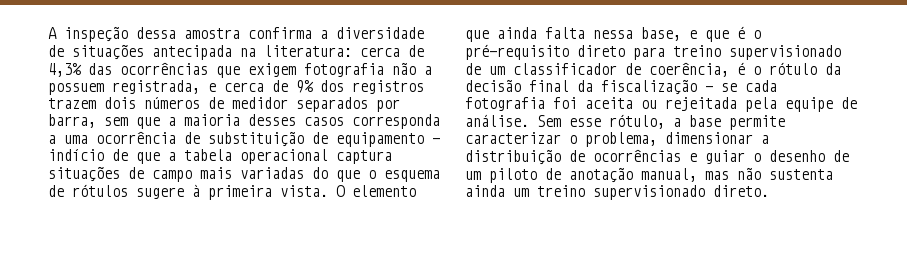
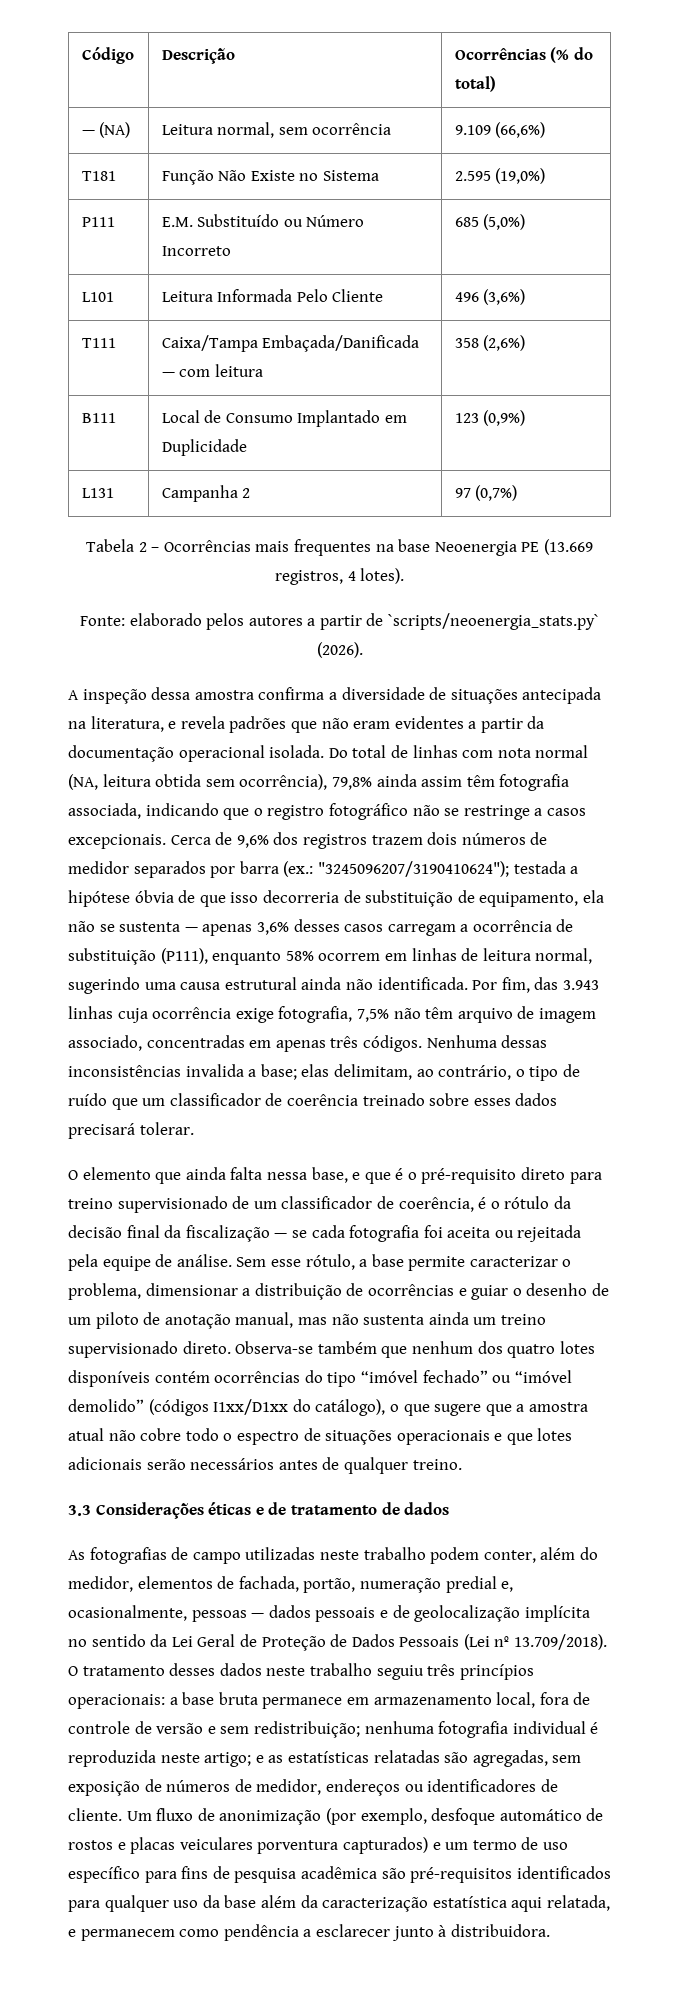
+ Código | Descrição | Ocorrências (% do total)
+ — (NA) | Leitura normal, sem ocorrência | 9.109 (66,6%)
+ T181 | Função Não Existe no Sistema | 2.595 (19,0%)
+ P111 | E.M. Substituído ou Número Incorreto | 685 (5,0%)
+ L101 | Leitura Informada Pelo Cliente | 496 (3,6%)
+ T111 | Caixa/Tampa Embaçada/Danificada — com leitura | 358 (2,6%)
+ B111 | Local de Consumo Implantado em Duplicidade | 123 (0,9%)
+ L131 | Campanha 2 | 97 (0,7%)
+ Tabela 2 – Ocorrências mais frequentes na base Neoenergia PE (13.669 registros, 4 lotes).
+ Fonte: elaborado pelos autores a partir de `scripts/neoenergia_stats.py` (2026).
- A inspeção dessa amostra confirma a diversidade de situações antecipada na literatura: cerca de 4,3% das ocorrências que exigem fotografia não a possuem registrada, e cerca de 9% dos registros trazem dois números de medidor separados por barra, sem que a maioria desses casos corresponda a uma ocorrência de substituição de equipamento — indício de que a tabela operacional captura situações de campo mais variadas do que o esquema de rótulos sugere à primeira vista. O elemento que ainda falta nessa base, e que é o pré-requisito direto para treino supervisionado de um classificador de coerência, é o rótulo da decisão final da fiscalização — se cada fotografia foi aceita ou rejeitada pela equipe de análise.
+ A inspeção dessa amostra confirma a diversidade de situações antecipada na literatura, e revela padrões que não eram evidentes a partir da documentação operacional isolada. Do total de linhas com nota normal (NA, leitura obtida sem ocorrência), 79,8% ainda assim têm fotografia associada, indicando que o registro fotográfico não se restringe a casos excepcionais. Cerca de 9,6% dos registros trazem dois números de medidor separados por barra (ex.: "3245096207/3190410624"); testada a hipótese óbvia de que isso decorreria de substituição de equipamento, ela não se sustenta — apenas 3,6% desses casos carregam a ocorrência de substituição (P111), enquanto 58% ocorrem em linhas de leitura normal, sugerindo uma causa estrutural ainda não identificada. Por fim, das 3.943 linhas cuja ocorrência exige fotografia, 7,5% não têm arquivo de imagem associado, concentradas em apenas três códigos. Nenhuma dessas inconsistências invalida a base; elas delimitam, ao contrário, o tipo de ruído que um classificador de coerência treinado sobre esses dados precisará tolerar.
+ O elemento que ainda falta nessa base, e que é o pré-requisito direto para treino supervisionado de um classificador de coerência, é o rótulo da decisão final da fiscalização — se cada fotografia foi aceita ou rejeitada pela equipe de análise.
+ Observa-se também que nenhum dos quatro lotes disponíveis contém ocorrências do tipo “imóvel fechado” ou “imóvel demolido” (códigos I1xx/D1xx do catálogo), o que sugere que a amostra atual não cobre todo o espectro de situações operacionais e que lotes adicionais serão necessários antes de qualquer treino.
+ 3.3 Considerações éticas e de tratamento de dados
+ As fotografias de campo utilizadas neste trabalho podem conter, além do medidor, elementos de fachada, portão, numeração predial e, ocasionalmente, pessoas — dados pessoais e de geolocalização implícita no sentido da Lei Geral de Proteção de Dados Pessoais (Lei nº 13.709/2018). O tratamento desses dados neste trabalho seguiu três princípios operacionais: a base bruta permanece em armazenamento local, fora de controle de versão e sem redistribuição; nenhuma fotografia individual é reproduzida neste artigo; e as estatísticas relatadas são agregadas, sem exposição de números de medidor, endereços ou identificadores de cliente. Um fluxo de anonimização (por exemplo, desfoque automático de rostos e placas veiculares porventura capturados) e um termo de uso específico para fins de pesquisa acadêmica são pré-requisitos identificados para qualquer uso da base além da caracterização estatística aqui relatada, e permanecem como pendência a esclarecer junto à distribuidora.

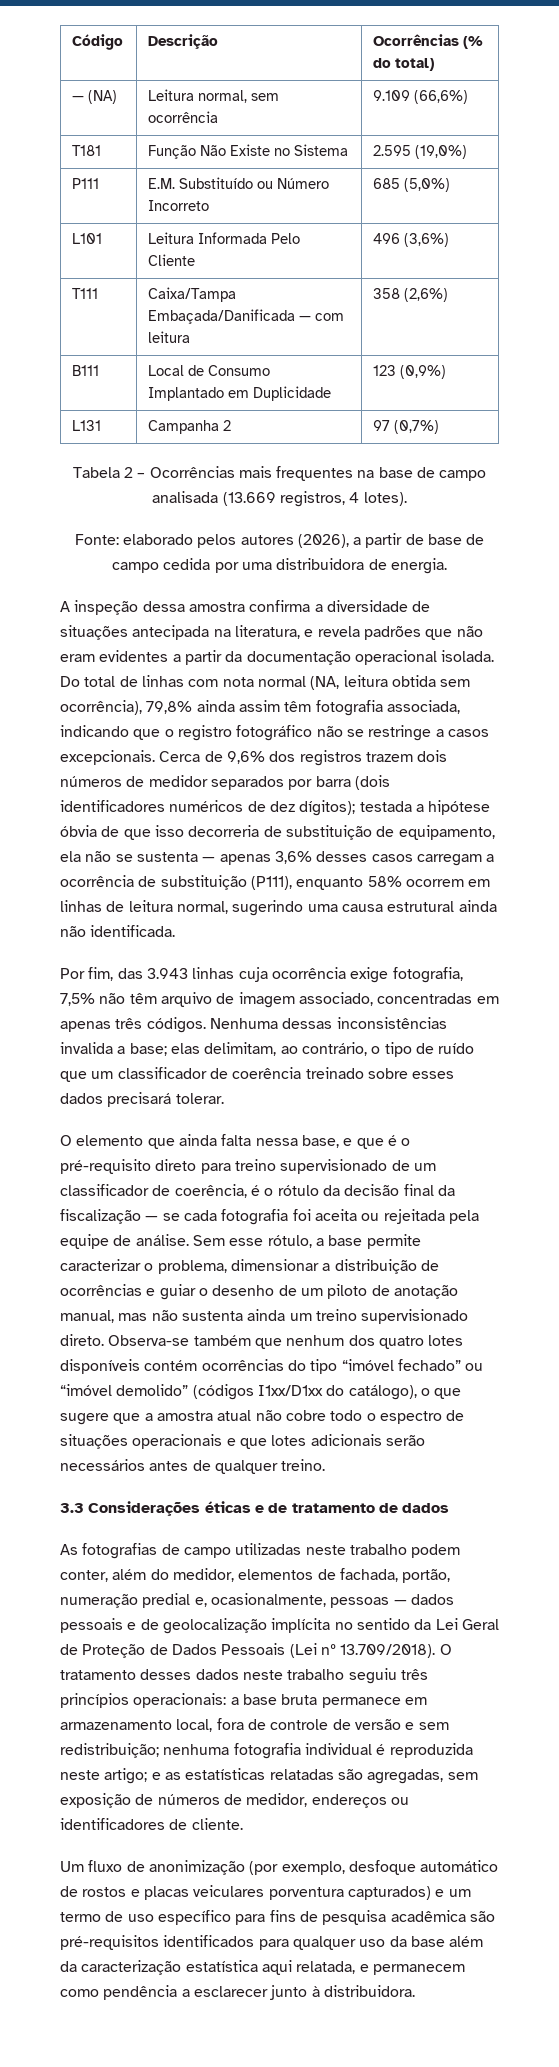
- Tabela 2 – Ocorrências mais frequentes na base Neoenergia PE (13.669 registros, 4 lotes).
+ Tabela 2 – Ocorrências mais frequentes na base de campo analisada (13.669 registros, 4 lotes).
- Fonte: elaborado pelos autores a partir de `scripts/neoenergia_stats.py` (2026).
+ Fonte: elaborado pelos autores (2026), a partir de base de campo cedida por uma distribuidora de energia.
- Cerca de 9,6% dos registros trazem dois números de medidor separados por barra (ex.: "3245096207/3190410624");
+ Cerca de 9,6% dos registros trazem dois números de medidor separados por barra (dois identificadores numéricos de dez dígitos);
- testada a hipótese óbvia de que isso decorreria de substituição de equipamento, ela não se sustenta — apenas 3,6% desses casos carregam a ocorrência de substituição (P111), enquanto 58% ocorrem em linhas de leitura normal, sugerindo uma causa estrutural ainda não identificada. Por fim, das 3.943 linhas cuja ocorrência exige fotografia, 7,5% não têm arquivo de imagem associado, concentradas em apenas três códigos.
+ testada a hipótese óbvia de que isso decorreria de substituição de equipamento, ela não se sustenta — apenas 3,6% desses casos carregam a ocorrência de substituição (P111), enquanto 58% ocorrem em linhas de leitura normal, sugerindo uma causa estrutural ainda não identificada.
+ Por fim, das 3.943 linhas cuja ocorrência exige fotografia, 7,5% não têm arquivo de imagem associado, concentradas em apenas três códigos.
- e as estatísticas relatadas são agregadas, sem exposição de números de medidor, endereços ou identificadores de cliente. Um fluxo de anonimização (por exemplo, desfoque automático de rostos e placas veiculares porventura capturados) e um termo de uso específico para fins de pesquisa acadêmica são pré-requisitos identificados para qualquer uso da base além da caracterização estatística aqui relatada, e permanecem como pendência a esclarecer junto à distribuidora.
+ e as estatísticas relatadas são agregadas, sem exposição de números de medidor, endereços ou identificadores de cliente.
+ Um fluxo de anonimização (por exemplo, desfoque automático de rostos e placas veiculares porventura capturados) e um termo de uso específico para fins de pesquisa acadêmica são pré-requisitos identificados para qualquer uso da base além da caracterização estatística aqui relatada, e permanecem como pendência a esclarecer junto à distribuidora.

